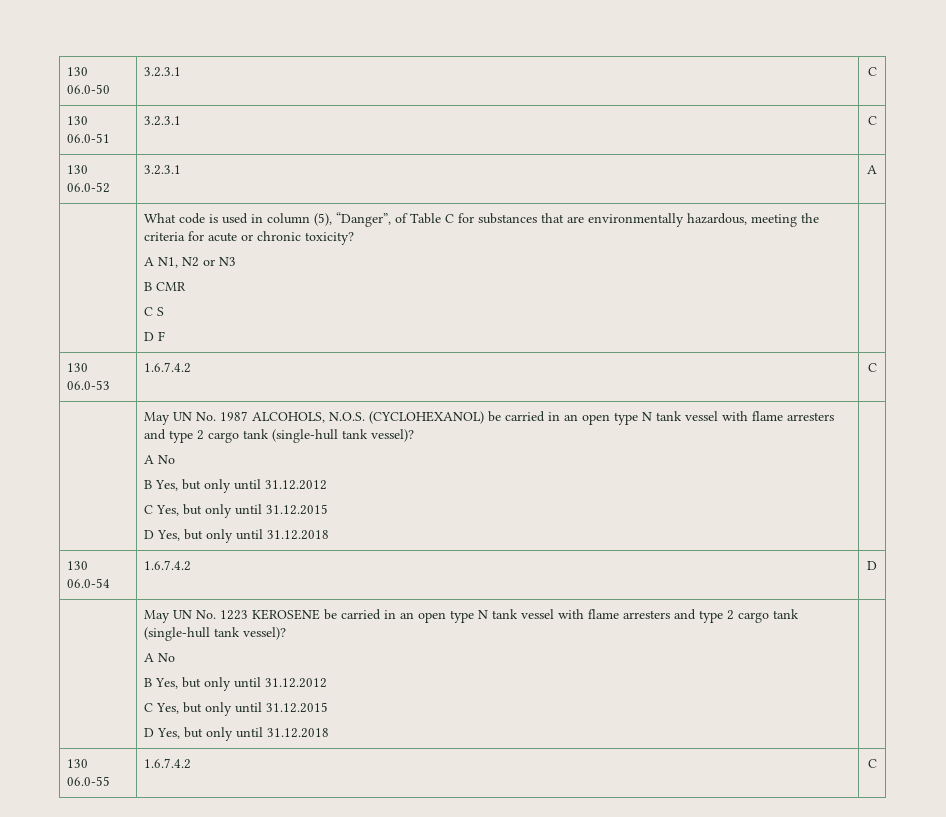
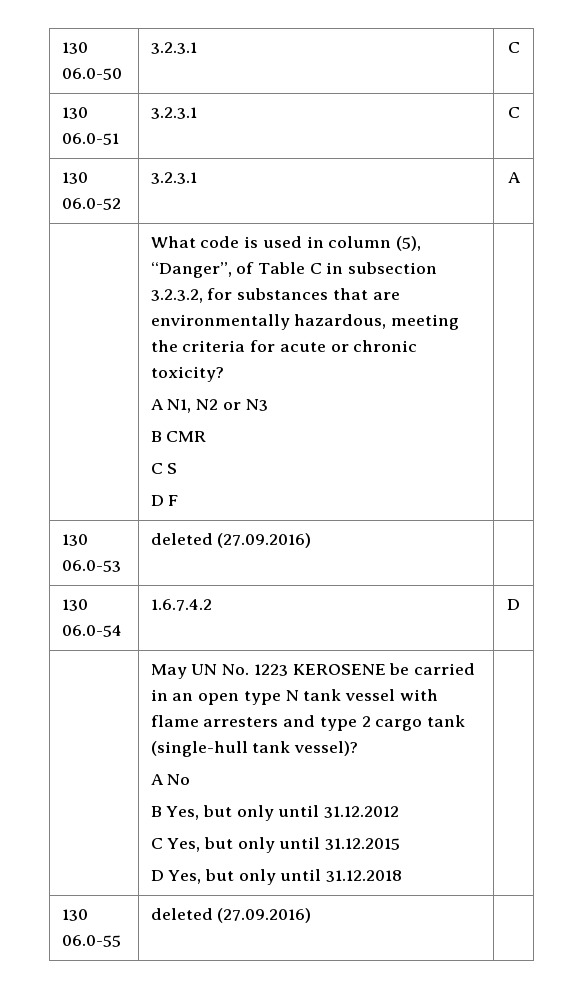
- | What code is used in column (5), “Danger”, of Table C for substances that are environmentally hazardous, meeting the criteria for acute or chronic toxicity?
+ | What code is used in column (5), “Danger”, of Table C in subsection 3.2.3.2, for substances that are environmentally hazardous, meeting the criteria for acute or chronic toxicity?
- 130 06.0-53 | 1.6.7.4.2 | C
- | May UN No. 1987 ALCOHOLS, N.O.S. (CYCLOHEXANOL) be carried in an open type N tank vessel with flame arresters and type 2 cargo tank (single-hull tank vessel)?
- A No
- B Yes, but only until 31.12.2012
- C Yes, but only until 31.12.2015
- D Yes, but only until 31.12.2018
+ 130 06.0-53 | deleted (27.09.2016) |
- 130 06.0-55 | 1.6.7.4.2 | C
+ 130 06.0-55 | deleted (27.09.2016) |

